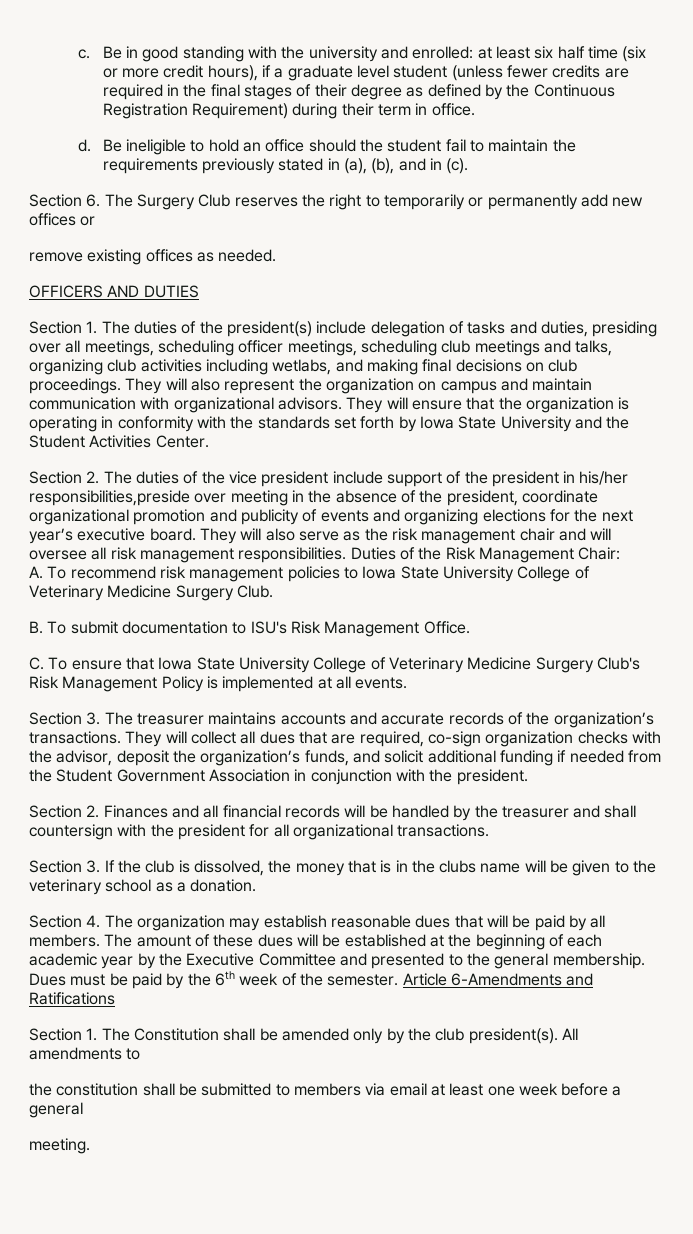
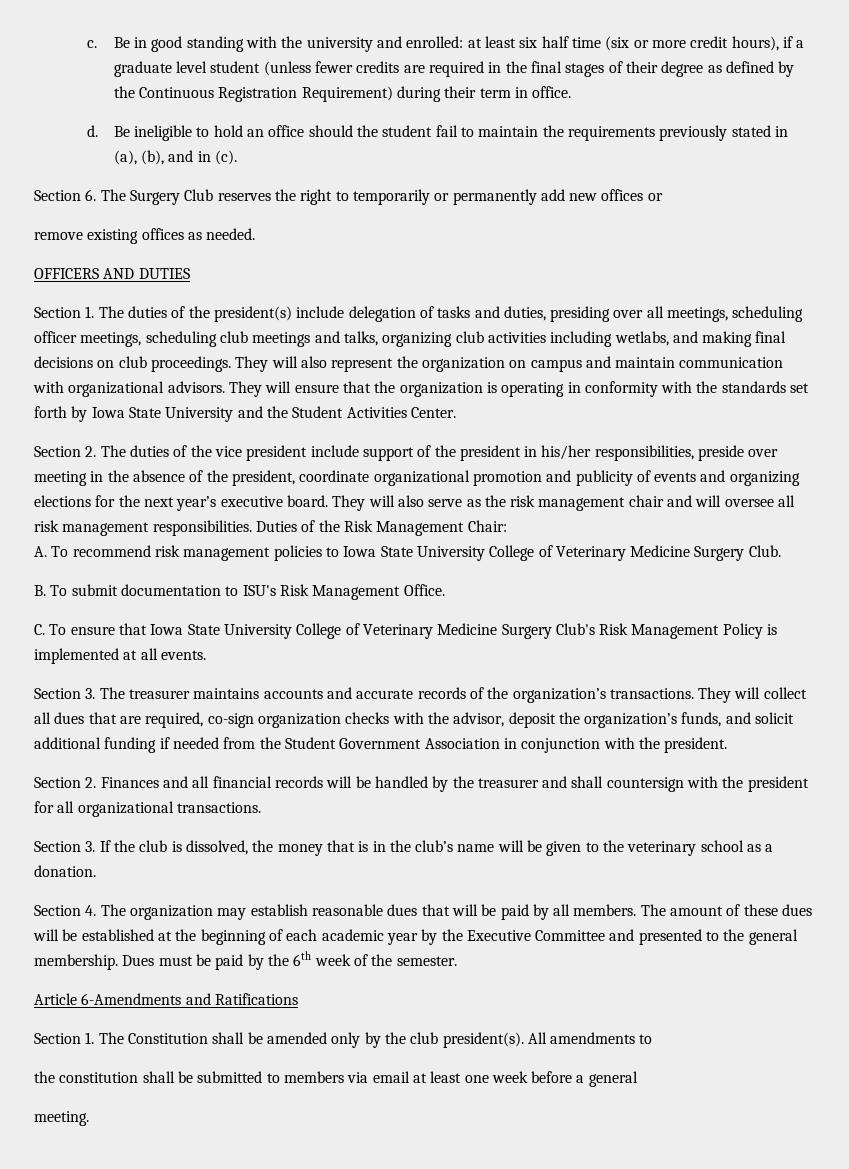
- Section 2. The duties of the vice president include support of the president in his/her responsibilities,preside over meeting in the absence of the president, coordinate organizational promotion and publicity of events and organizing elections for the next year’s executive board.
+ Section 2. The duties of the vice president include support of the president in his/her responsibilities, preside over meeting in the absence of the president, coordinate organizational promotion and publicity of events and organizing elections for the next year’s executive board.
- Section 3. If the club is dissolved, the money that is in the clubs name will be given to the veterinary school as a donation.
+ Section 3. If the club is dissolved, the money that is in the club’s name will be given to the veterinary school as a donation.
- Dues must be paid by the 6th week of the semester. Article 6-Amendments and Ratifications
+ Dues must be paid by the 6th week of the semester.
+ Article 6-Amendments and Ratifications

